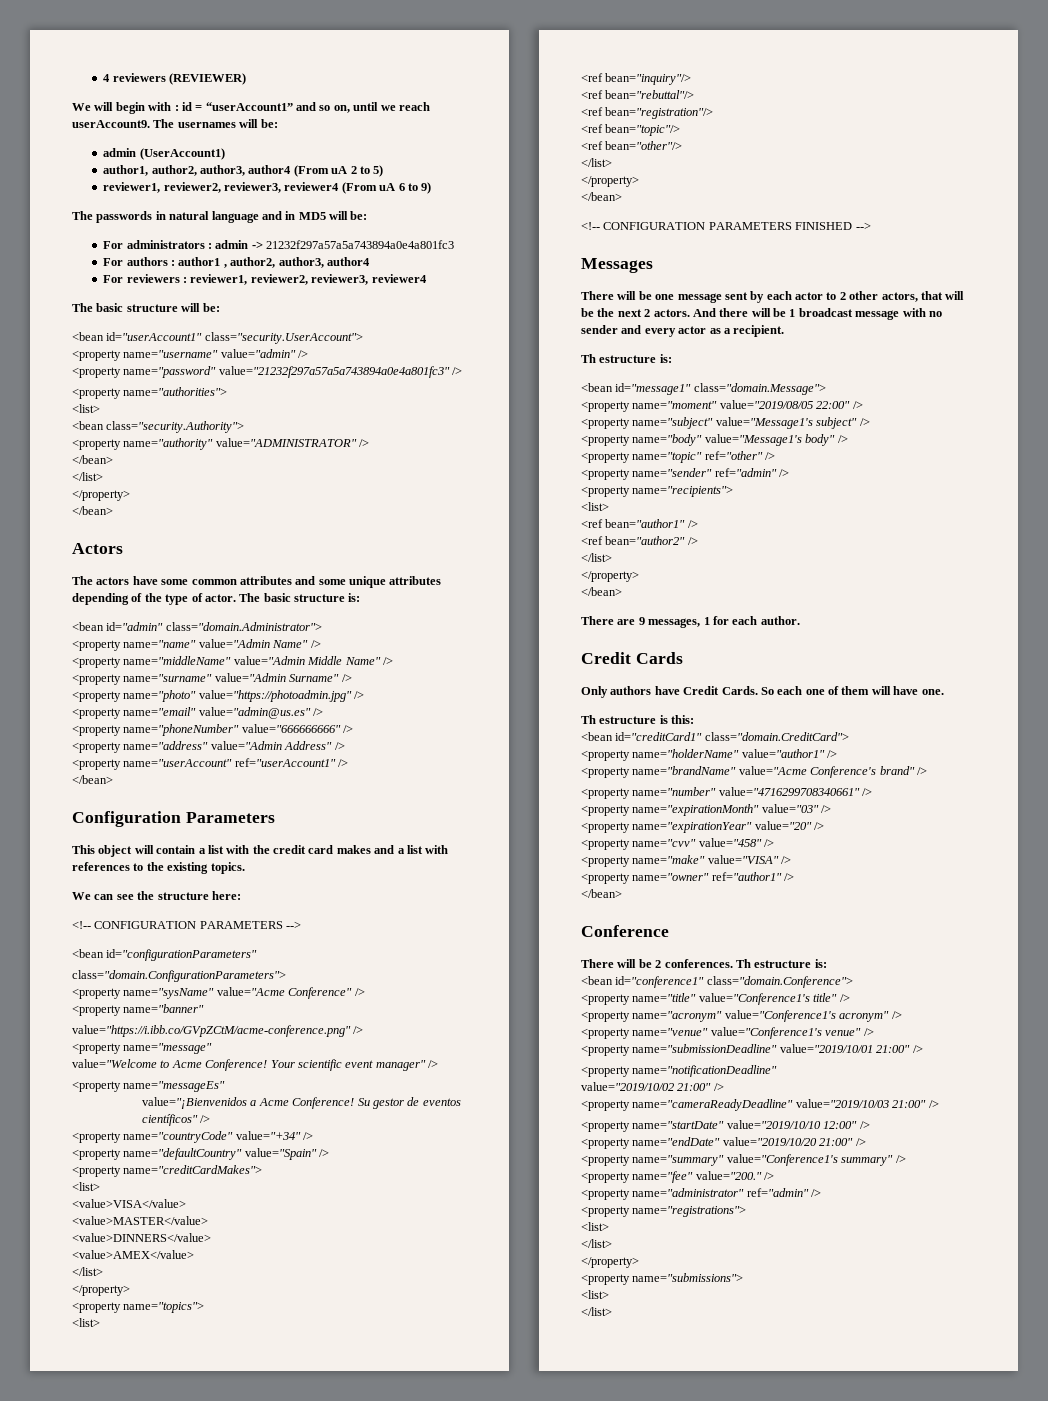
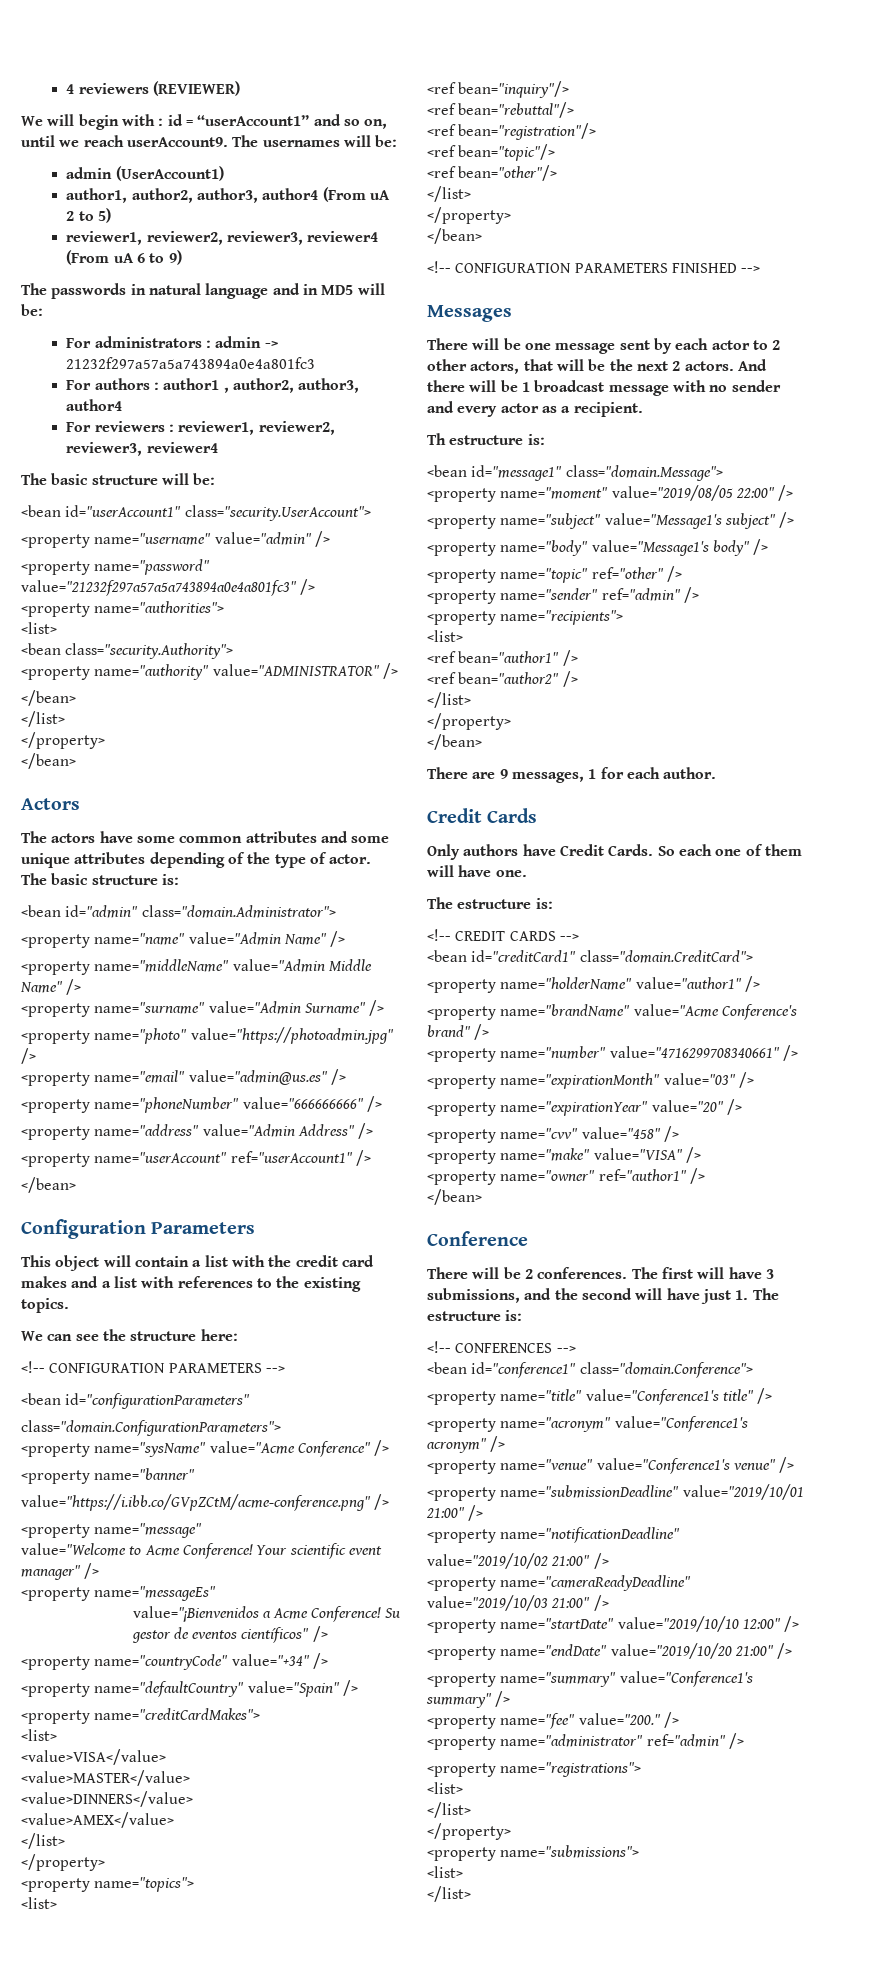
  So each one of them will have one.
- Th estructure is this:
+ The estructure is:
+ <!-- CREDIT CARDS -->
- There will be 2 conferences. Th estructure is:
+ There will be 2 conferences. The first will have 3 submissions, and the second will have just 1. The estructure is:
+ <!-- CONFERENCES -->

